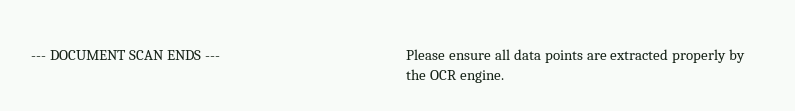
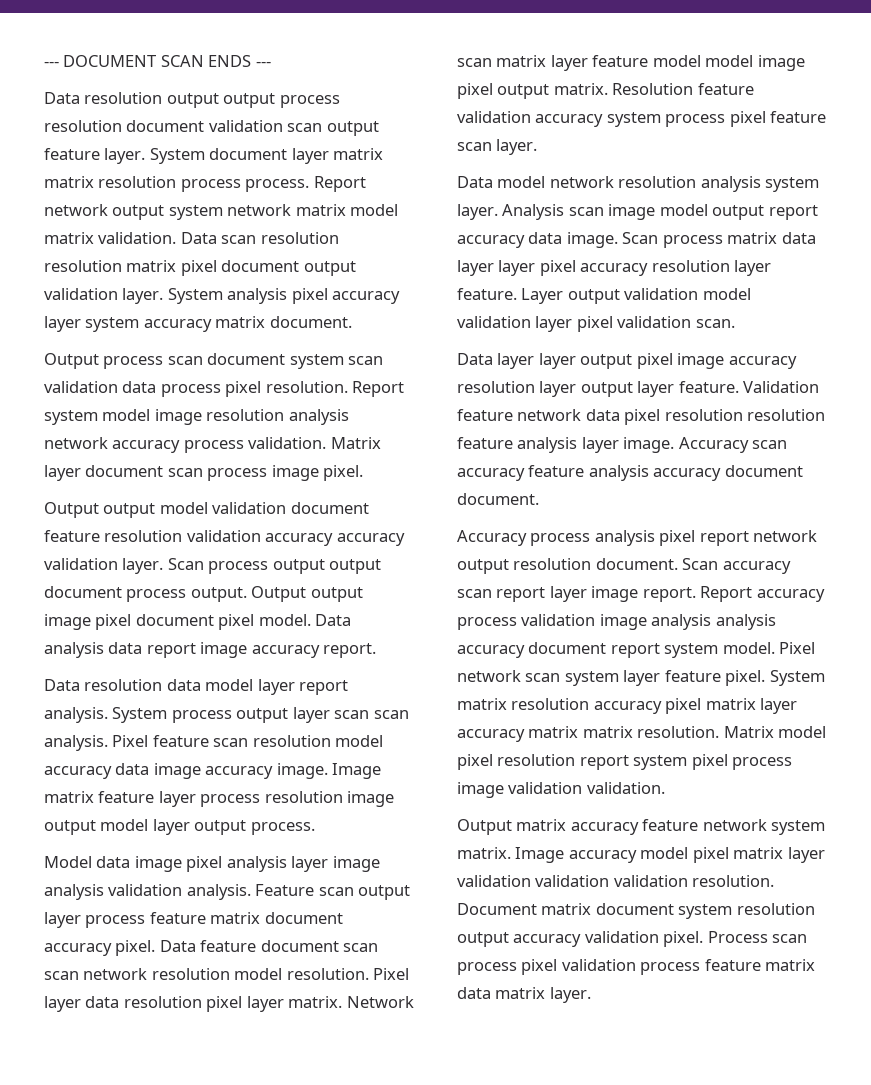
- Please ensure all data points are extracted properly by the OCR engine.
+ Data resolution output output process resolution document validation scan output feature layer. System document layer matrix matrix resolution process process. Report network output system network matrix model matrix validation. Data scan resolution resolution matrix pixel document output validation layer. System analysis pixel accuracy layer system accuracy matrix document.
+ Output process scan document system scan validation data process pixel resolution. Report system model image resolution analysis network accuracy process validation. Matrix layer document scan process image pixel.
+ Output output model validation document feature resolution validation accuracy accuracy validation layer. Scan process output output document process output. Output output image pixel document pixel model. Data analysis data report image accuracy report.
+ Data resolution data model layer report analysis. System process output layer scan scan analysis. Pixel feature scan resolution model accuracy data image accuracy image. Image matrix feature layer process resolution image output model layer output process.
+ Model data image pixel analysis layer image analysis validation analysis. Feature scan output layer process feature matrix document accuracy pixel. Data feature document scan scan network resolution model resolution. Pixel layer data resolution pixel layer matrix. Network scan matrix layer feature model model image pixel output matrix. Resolution feature validation accuracy system process pixel feature scan layer.
+ Data model network resolution analysis system layer. Analysis scan image model output report accuracy data image. Scan process matrix data layer layer pixel accuracy resolution layer feature. Layer output validation model validation layer pixel validation scan.
+ Data layer layer output pixel image accuracy resolution layer output layer feature. Validation feature network data pixel resolution resolution feature analysis layer image. Accuracy scan accuracy feature analysis accuracy document document.
+ Accuracy process analysis pixel report network output resolution document. Scan accuracy scan report layer image report. Report accuracy process validation image analysis analysis accuracy document report system model. Pixel network scan system layer feature pixel. System matrix resolution accuracy pixel matrix layer accuracy matrix matrix resolution. Matrix model pixel resolution report system pixel process image validation validation.
+ Output matrix accuracy feature network system matrix. Image accuracy model pixel matrix layer validation validation validation resolution. Document matrix document system resolution output accuracy validation pixel. Process scan process pixel validation process feature matrix data matrix layer.

